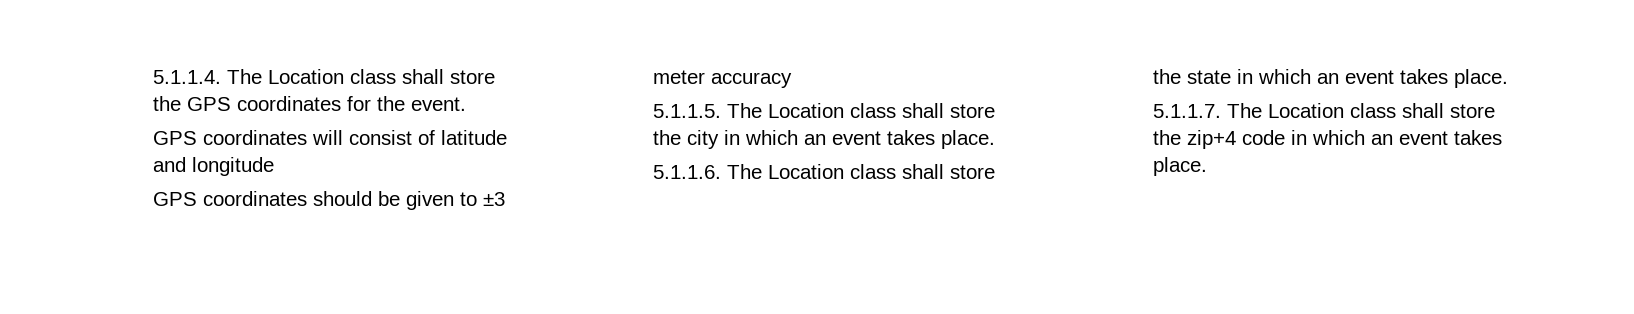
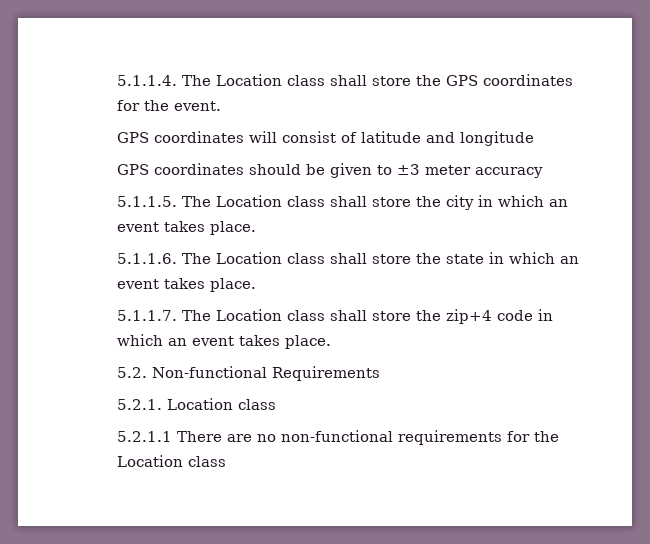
+ 5.2. Non-functional Requirements
+ 5.2.1. Location class
+ 5.2.1.1 There are no non-functional requirements for the Location class

